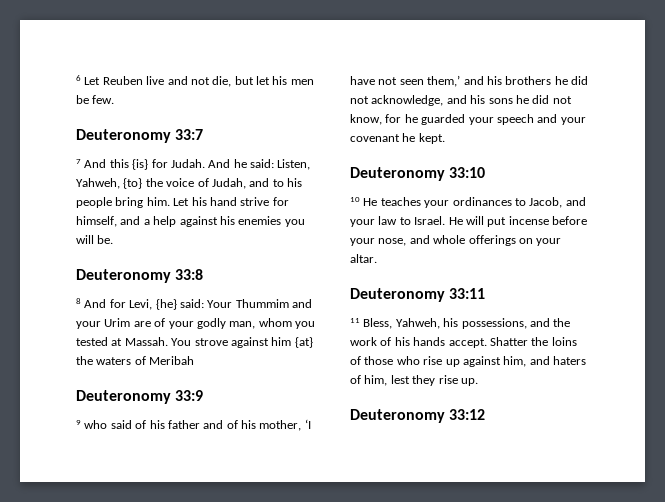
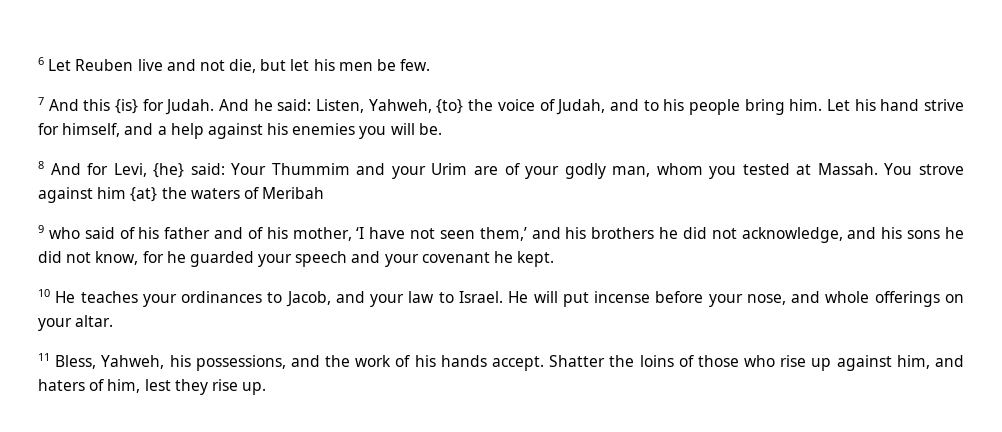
- Deuteronomy 33:7
- Deuteronomy 33:8
- Deuteronomy 33:9
- Deuteronomy 33:10
- Deuteronomy 33:11
- Deuteronomy 33:12

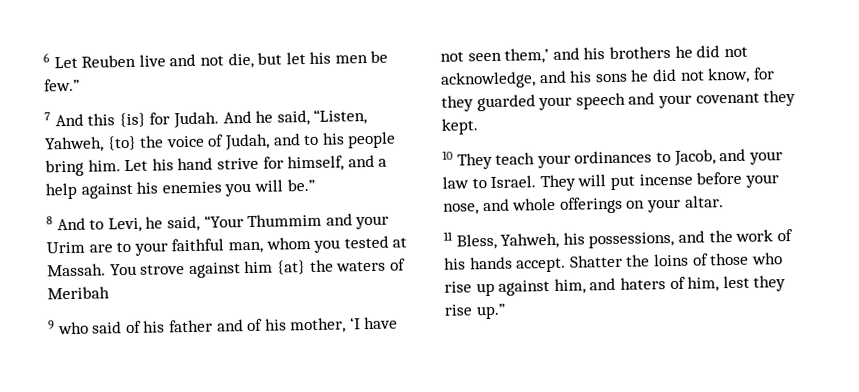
- 6 Let Reuben live and not die, but let his men be few.
+ 6 Let Reuben live and not die, but let his men be few.”
- And he said: Listen, Yahweh, {to} the voice of Judah, and to his people bring him.
+ And he said, “Listen, Yahweh, {to} the voice of Judah, and to his people bring him.
- Let his hand strive for himself, and a help against his enemies you will be.
+ Let his hand strive for himself, and a help against his enemies you will be.”
- 8 And for Levi, {he} said: Your Thummim and your Urim are of your godly man, whom you tested at Massah.
+ 8 And to Levi, he said, “Your Thummim and your Urim are to your faithful man, whom you tested at Massah.
- 9 who said of his father and of his mother, ‘I have not seen them,’ and his brothers he did not acknowledge, and his sons he did not know, for he guarded your speech and your covenant he kept.
+ 9 who said of his father and of his mother, ‘I have not seen them,’ and his brothers he did not acknowledge, and his sons he did not know, for they guarded your speech and your covenant they kept.
- 10 He teaches your ordinances to Jacob, and your law to Israel.
+ 10 They teach your ordinances to Jacob, and your law to Israel.
- He will put incense before your nose, and whole offerings on your altar.
+ They will put incense before your nose, and whole offerings on your altar.
- Shatter the loins of those who rise up against him, and haters of him, lest they rise up.
+ Shatter the loins of those who rise up against him, and haters of him, lest they rise up.”

